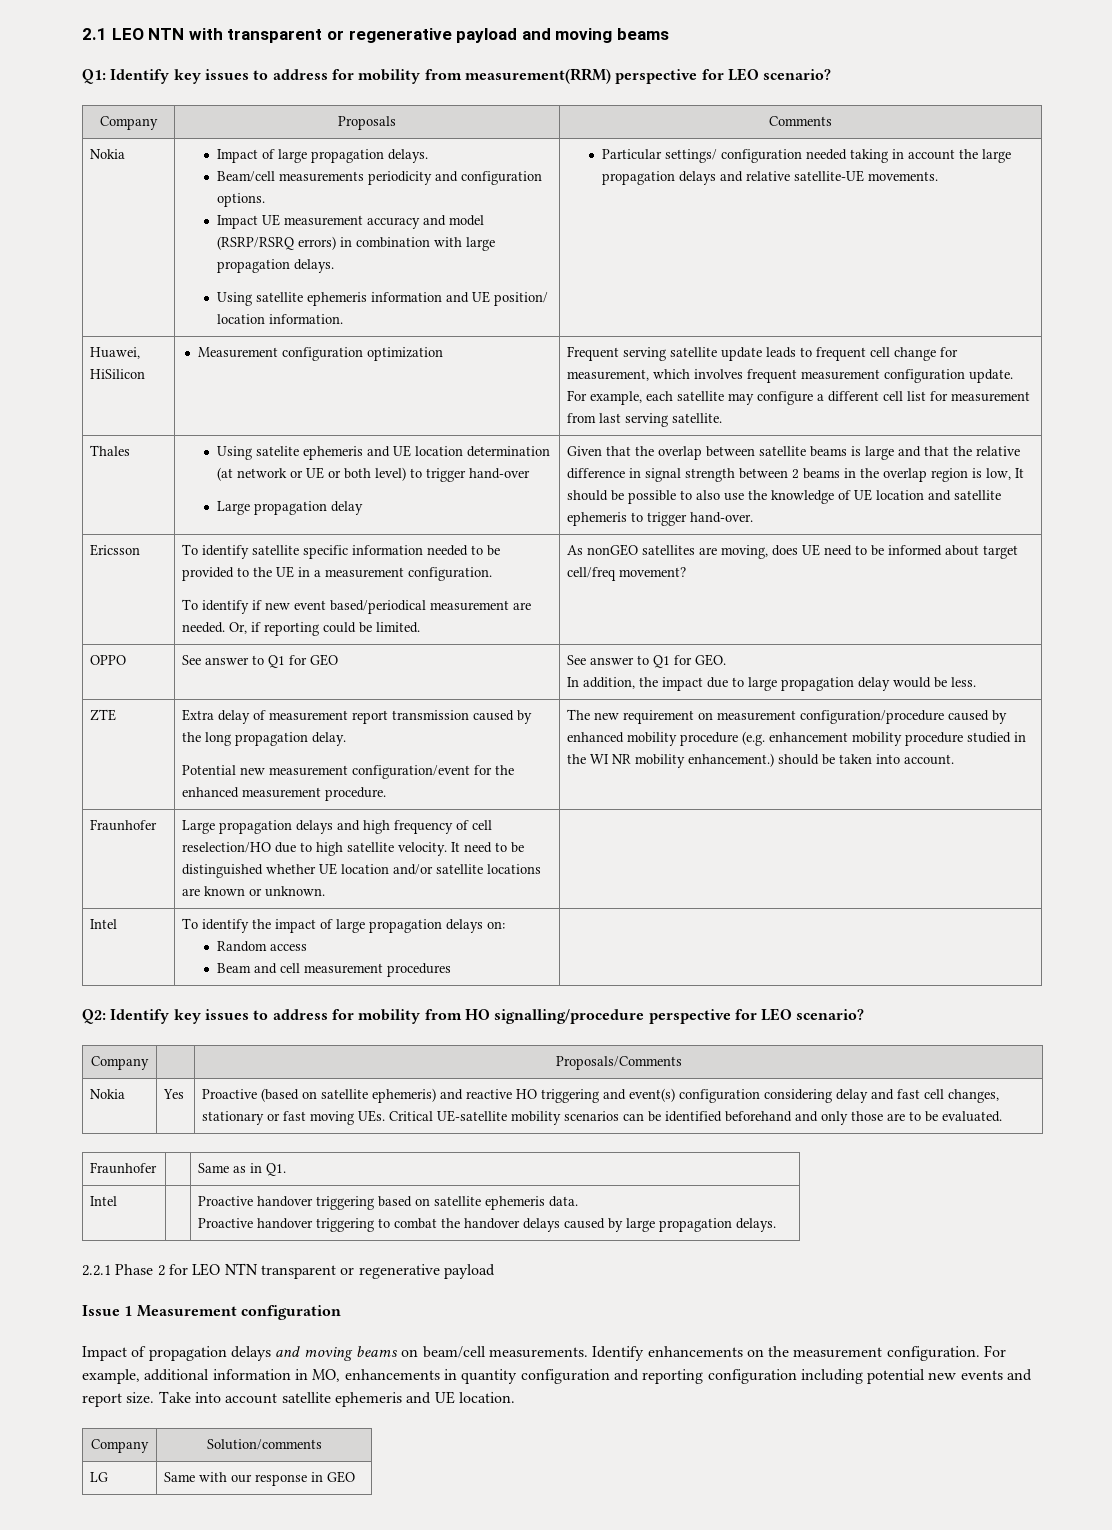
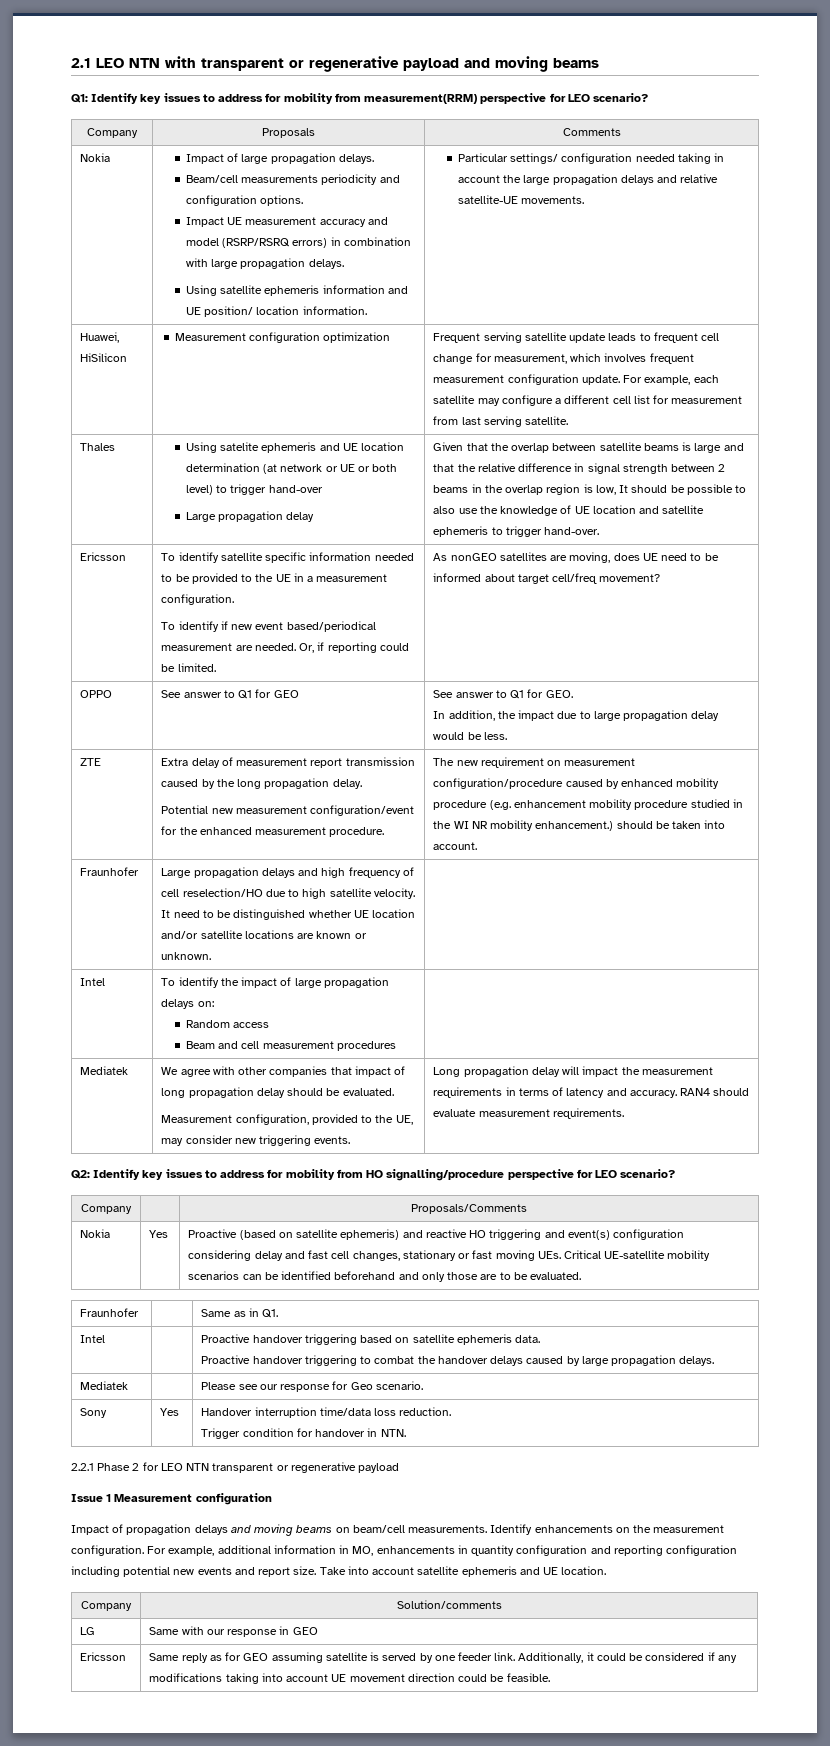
+ Mediatek | We agree with other companies that impact of long propagation delay should be evaluated.
+ Measurement configuration, provided to the UE, may consider new triggering events. | Long propagation delay will impact the measurement requirements in terms of latency and accuracy. RAN4 should evaluate measurement requirements.
+ Mediatek | | Please see our response for Geo scenario.
+ Sony | Yes | Handover interruption time/data loss reduction.
+ Trigger condition for handover in NTN.
+ Ericsson | Same reply as for GEO assuming satellite is served by one feeder link. Additionally, it could be considered if any modifications taking into account UE movement direction could be feasible.

